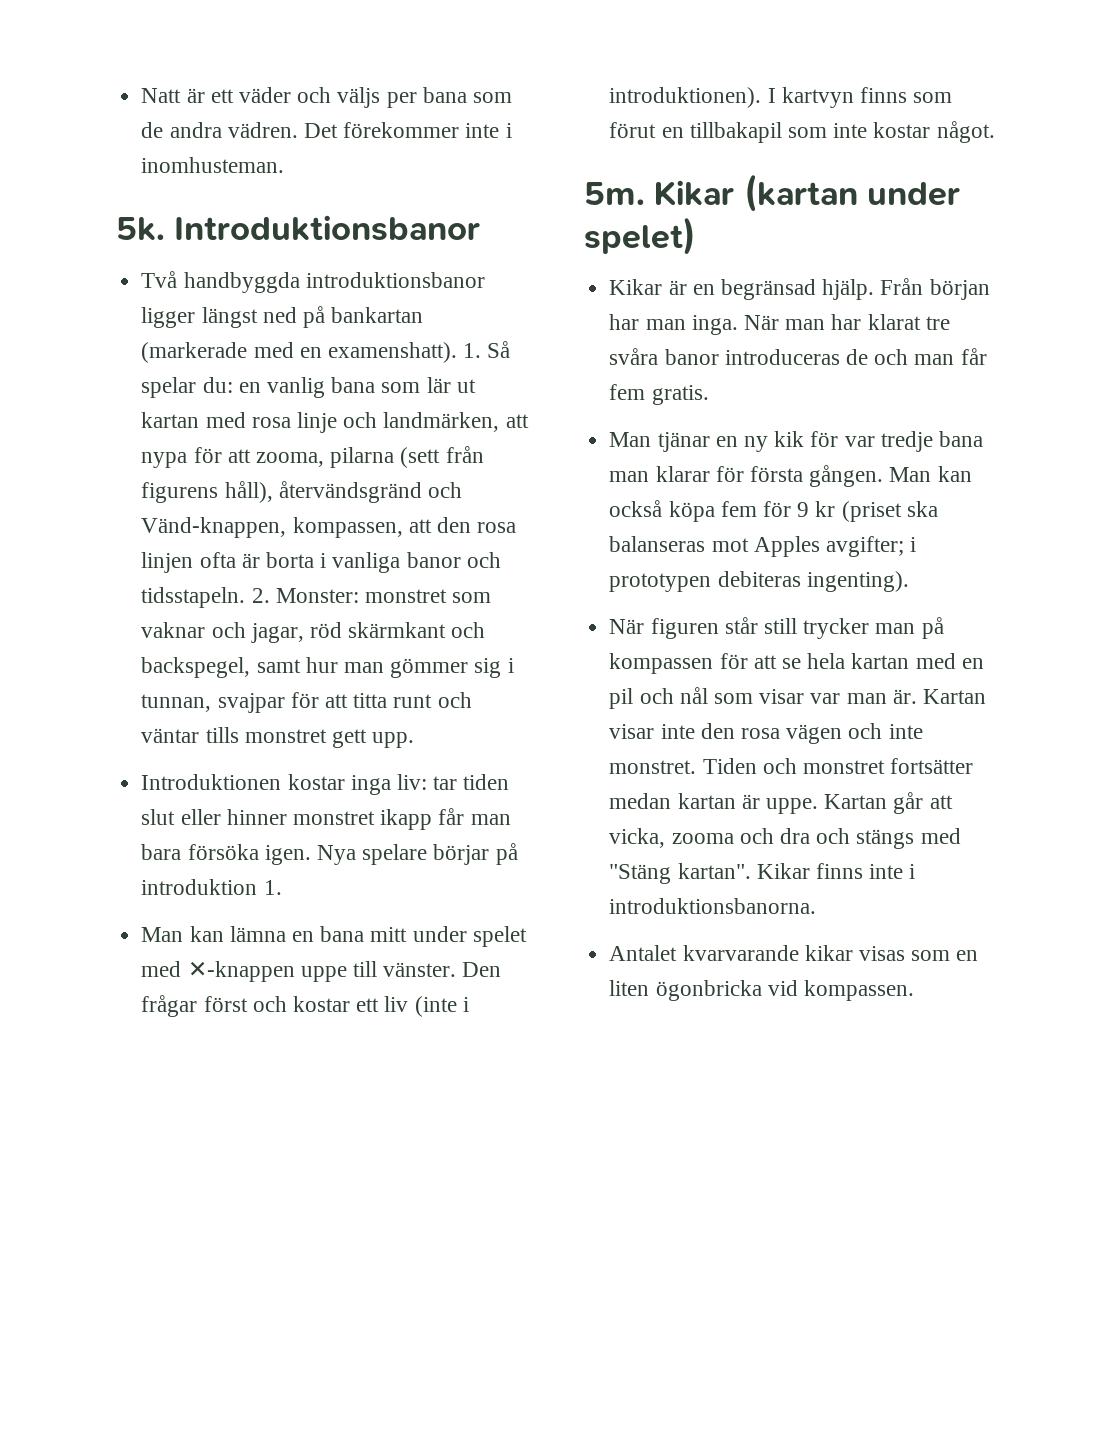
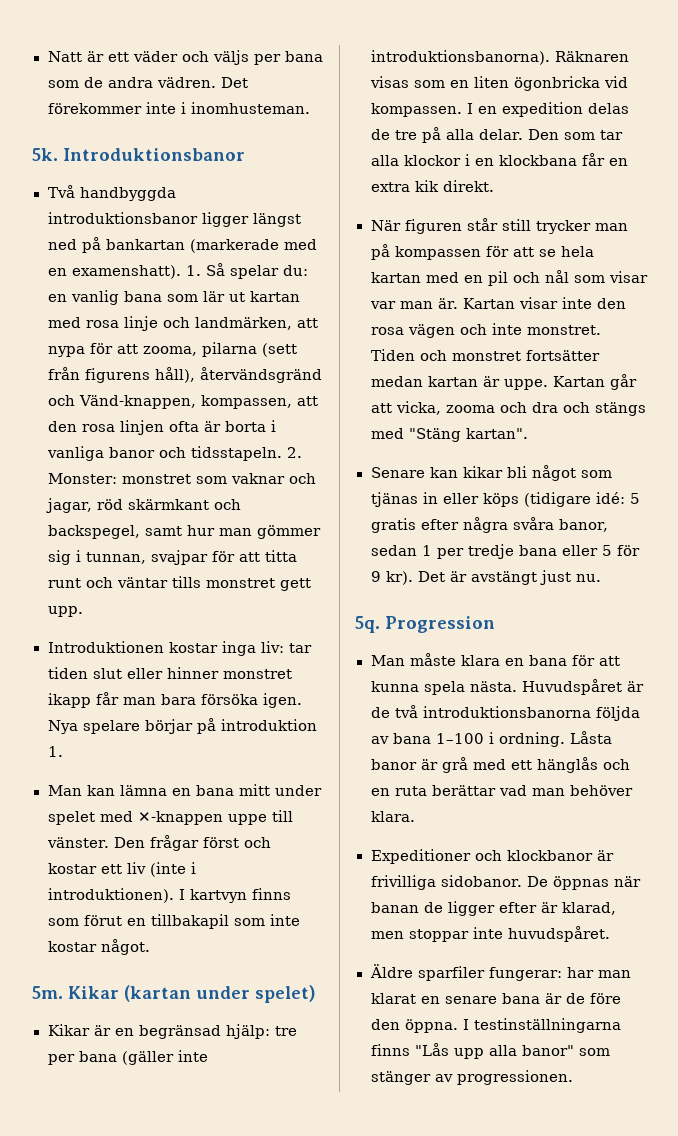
- Kikar är en begränsad hjälp. Från början har man inga. När man har klarat tre svåra banor introduceras de och man får fem gratis.
- Man tjänar en ny kik för var tredje bana man klarar för första gången. Man kan också köpa fem för 9 kr (priset ska balanseras mot Apples avgifter; i prototypen debiteras ingenting).
+ Kikar är en begränsad hjälp: tre per bana (gäller inte introduktionsbanorna). Räknaren visas som en liten ögonbricka vid kompassen. I en expedition delas de tre på alla delar. Den som tar alla klockor i en klockbana får en extra kik direkt.
- Kartan går att vicka, zooma och dra och stängs med "Stäng kartan". Kikar finns inte i introduktionsbanorna.
- Antalet kvarvarande kikar visas som en liten ögonbricka vid kompassen.
+ Kartan går att vicka, zooma och dra och stängs med "Stäng kartan".
+ Senare kan kikar bli något som tjänas in eller köps (tidigare idé: 5 gratis efter några svåra banor, sedan 1 per tredje bana eller 5 för 9 kr). Det är avstängt just nu.
+ 5q. Progression
+ Man måste klara en bana för att kunna spela nästa. Huvudspåret är de två introduktionsbanorna följda av bana 1–100 i ordning. Låsta banor är grå med ett hänglås och en ruta berättar vad man behöver klara.
+ Expeditioner och klockbanor är frivilliga sidobanor. De öppnas när banan de ligger efter är klarad, men stoppar inte huvudspåret.
+ Äldre sparfiler fungerar: har man klarat en senare bana är de före den öppna. I testinställningarna finns "Lås upp alla banor" som stänger av progressionen.

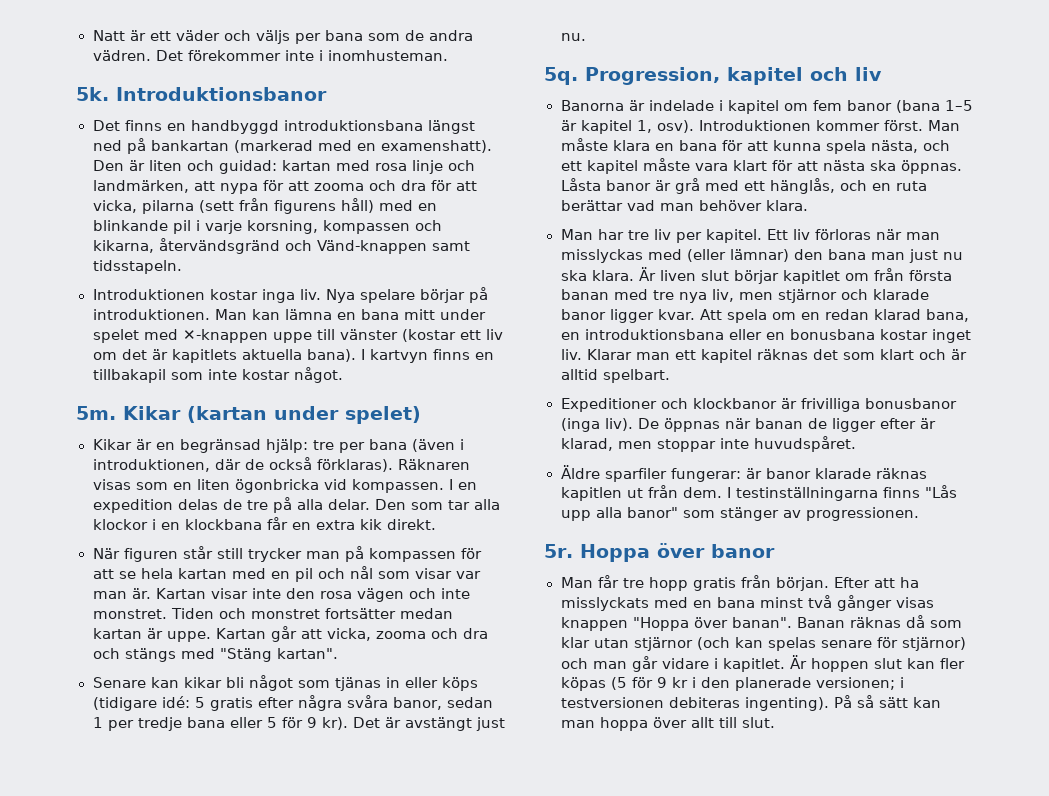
- Två handbyggda introduktionsbanor ligger längst ned på bankartan (markerade med en examenshatt).
+ Det finns en handbyggd introduktionsbana längst ned på bankartan (markerad med en examenshatt).
- 1. Så spelar du: en vanlig bana som lär ut kartan med rosa linje och landmärken, att nypa för att zooma, pilarna (sett från figurens håll), återvändsgränd och Vänd-knappen, kompassen, att den rosa linjen ofta är borta i vanliga banor och tidsstapeln. 2. Monster: monstret som vaknar och jagar, röd skärmkant och backspegel, samt hur man gömmer sig i tunnan, svajpar för att titta runt och väntar tills monstret gett upp.
- Introduktionen kostar inga liv: tar tiden slut eller hinner monstret ikapp får man bara försöka igen.
+ Den är liten och guidad: kartan med rosa linje och landmärken, att nypa för att zooma och dra för att vicka, pilarna (sett från figurens håll) med en blinkande pil i varje korsning, kompassen och kikarna, återvändsgränd och Vänd-knappen samt tidsstapeln.
+ Introduktionen kostar inga liv.
- Nya spelare börjar på introduktion 1.
- Man kan lämna en bana mitt under spelet med ✕-knappen uppe till vänster. Den frågar först och kostar ett liv (inte i introduktionen).
+ Nya spelare börjar på introduktionen. Man kan lämna en bana mitt under spelet med ✕-knappen uppe till vänster (kostar ett liv om det är kapitlets aktuella bana).
- I kartvyn finns som förut en tillbakapil som inte kostar något.
+ I kartvyn finns en tillbakapil som inte kostar något.
- Kikar är en begränsad hjälp: tre per bana (gäller inte introduktionsbanorna).
+ Kikar är en begränsad hjälp: tre per bana (även i introduktionen, där de också förklaras).
- Progression
- Man måste klara en bana för att kunna spela nästa. Huvudspåret är de två introduktionsbanorna följda av bana 1–100 i ordning.
+ Progression, kapitel och liv
+ Banorna är indelade i kapitel om fem banor (bana 1–5 är kapitel 1, osv). Introduktionen kommer först. Man måste klara en bana för att kunna spela nästa, och ett kapitel måste vara klart för att nästa ska öppnas.
- Låsta banor är grå med ett hänglås och en ruta berättar vad man behöver klara.
+ Låsta banor är grå med ett hänglås, och en ruta berättar vad man behöver klara.
+ Man har tre liv per kapitel. Ett liv förloras när man misslyckas med (eller lämnar) den bana man just nu ska klara. Är liven slut börjar kapitlet om från första banan med tre nya liv, men stjärnor och klarade banor ligger kvar. Att spela om en redan klarad bana, en introduktionsbana eller en bonusbana kostar inget liv. Klarar man ett kapitel räknas det som klart och är alltid spelbart.
- Expeditioner och klockbanor är frivilliga sidobanor.
+ Expeditioner och klockbanor är frivilliga bonusbanor (inga liv).
- Äldre sparfiler fungerar: har man klarat en senare bana är de före den öppna.
+ Äldre sparfiler fungerar: är banor klarade räknas kapitlen ut från dem.
+ 5r. Hoppa över banor
+ Man får tre hopp gratis från början. Efter att ha misslyckats med en bana minst två gånger visas knappen "Hoppa över banan". Banan räknas då som klar utan stjärnor (och kan spelas senare för stjärnor) och man går vidare i kapitlet. Är hoppen slut kan fler köpas (5 för 9 kr i den planerade versionen; i testversionen debiteras ingenting). På så sätt kan man hoppa över allt till slut.

